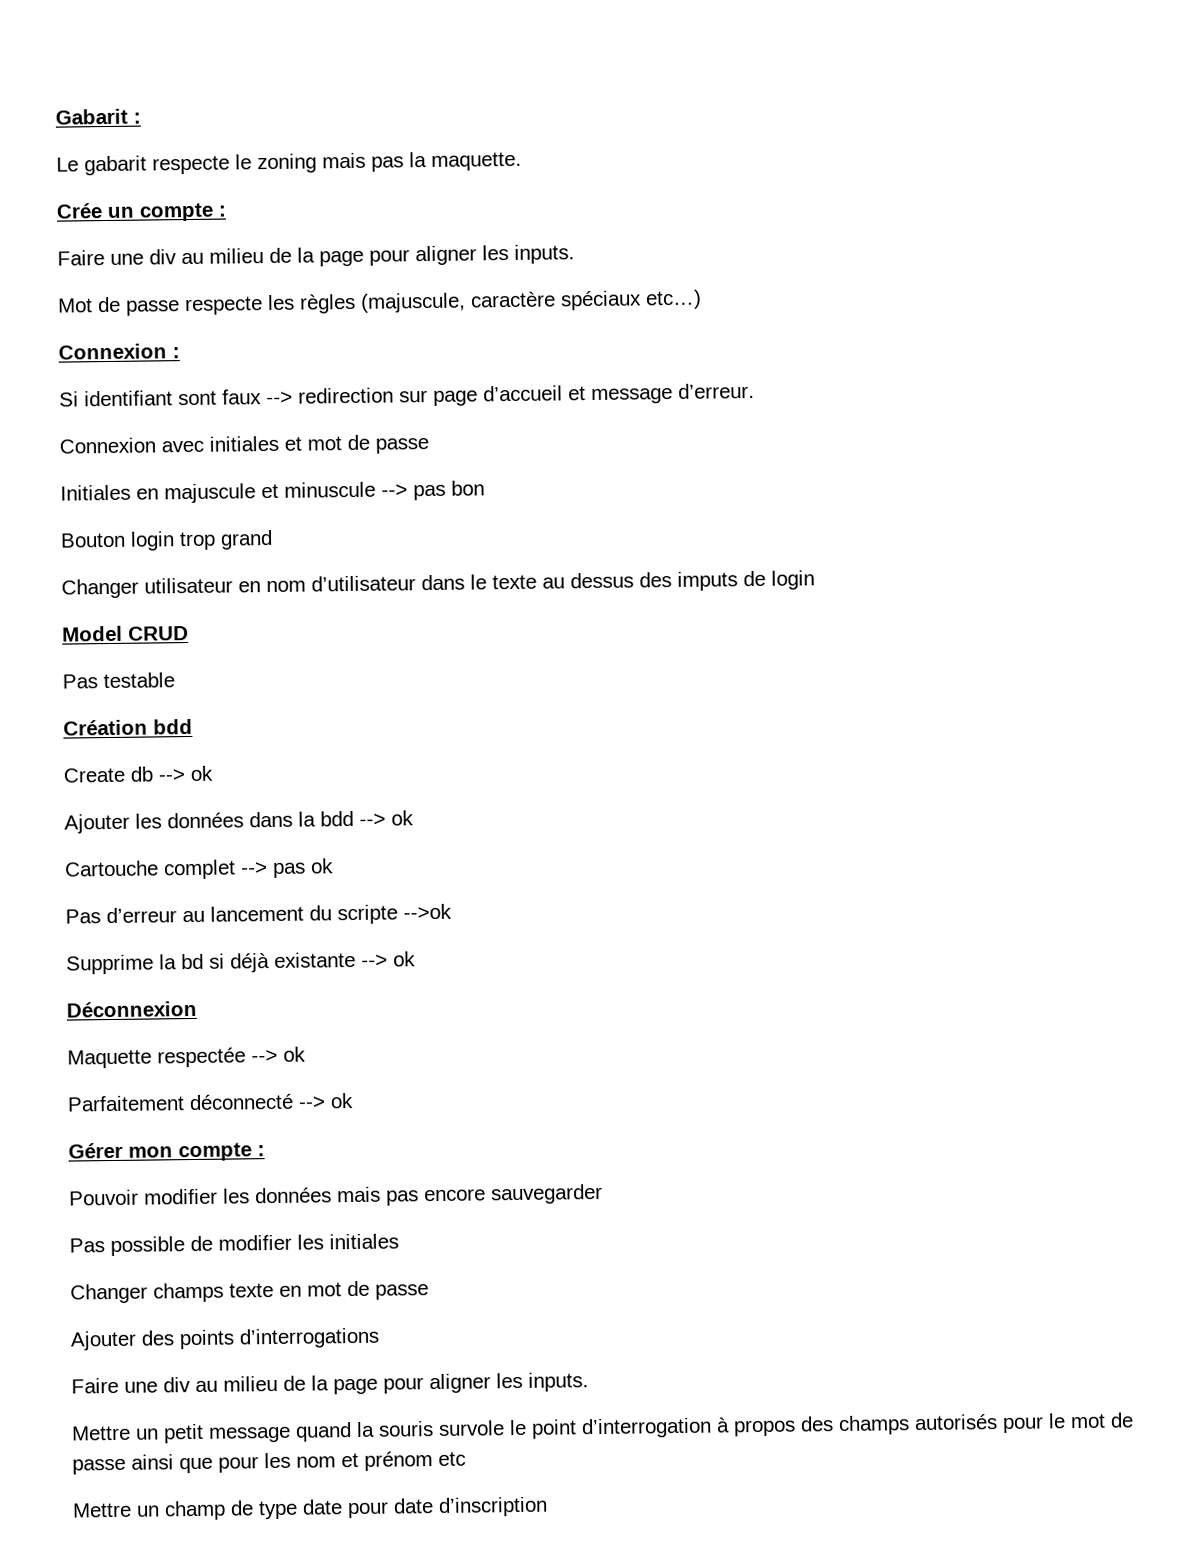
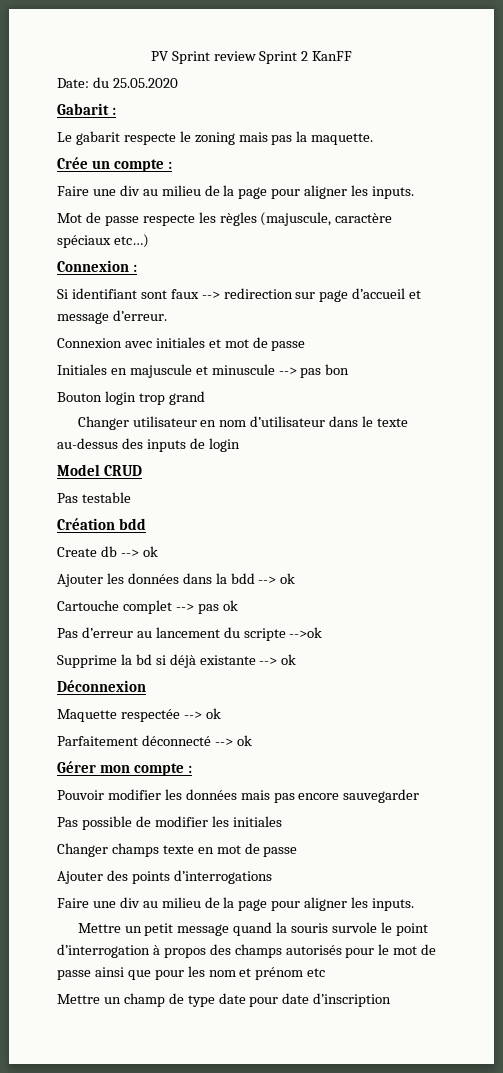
+ PV Sprint review Sprint 2 KanFF
+ Date: du 25.05.2020
- Changer utilisateur en nom d’utilisateur dans le texte au dessus des imputs de login
+ Changer utilisateur en nom d’utilisateur dans le texte au-dessus des inputs de login

